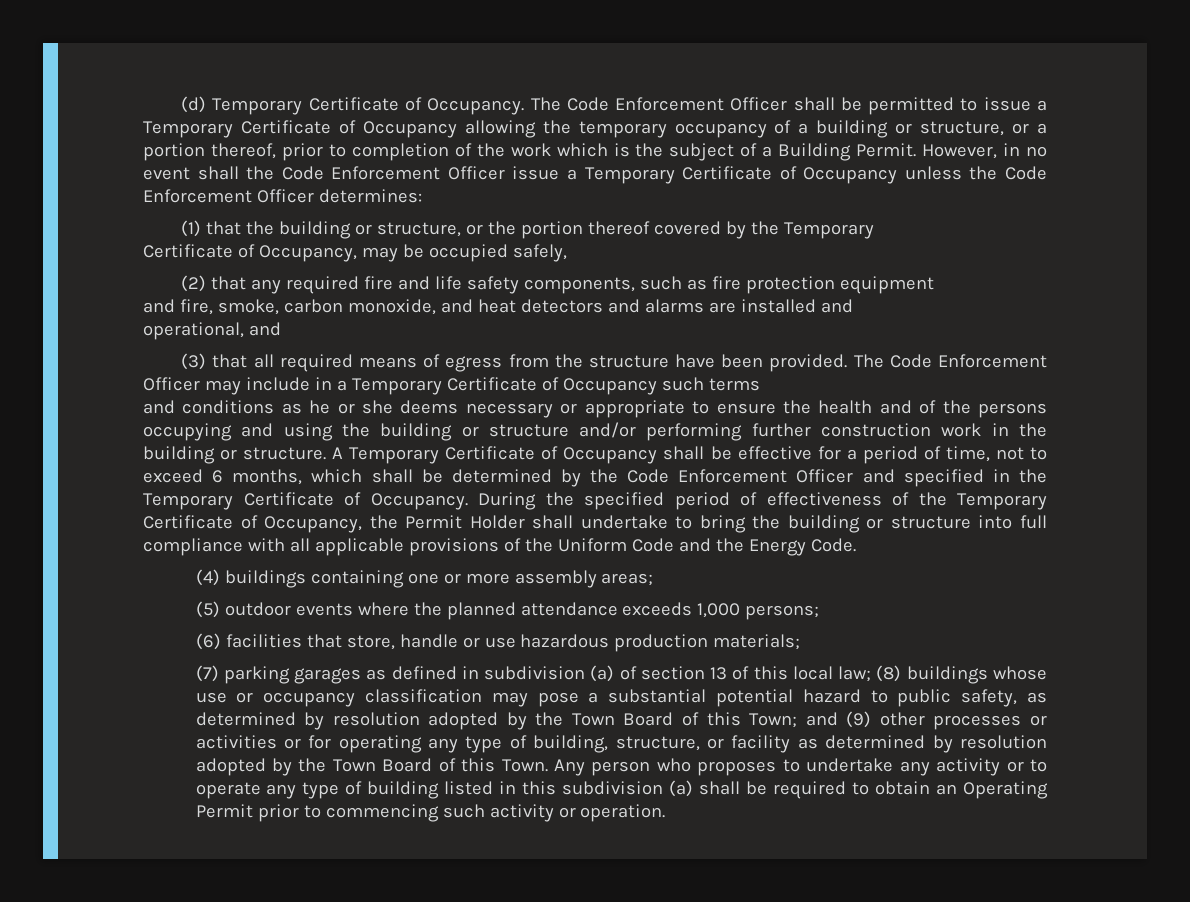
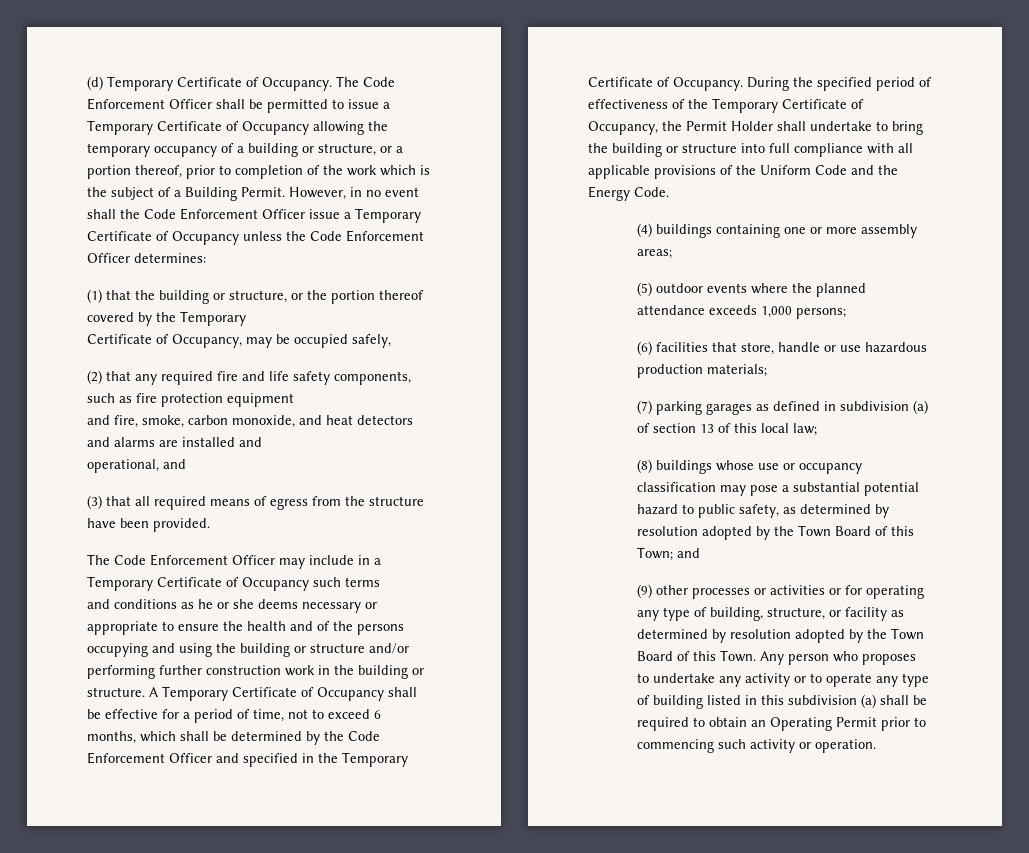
- (3) that all required means of egress from the structure have been provided. The Code Enforcement Officer may include in a Temporary Certificate of Occupancy such terms
+ (3) that all required means of egress from the structure have been provided.
+ The Code Enforcement Officer may include in a Temporary Certificate of Occupancy such terms
- (7) parking garages as defined in subdivision (a) of section 13 of this local law; (8) buildings whose use or occupancy classification may pose a substantial potential hazard to public safety, as determined by resolution adopted by the Town Board of this Town; and (9) other processes or activities or for operating any type of building, structure, or facility as determined by resolution adopted by the Town Board of this Town.
+ (7) parking garages as defined in subdivision (a) of section 13 of this local law;
+ (8) buildings whose use or occupancy classification may pose a substantial potential hazard to public safety, as determined by resolution adopted by the Town Board of this Town; and
+ (9) other processes or activities or for operating any type of building, structure, or facility as determined by resolution adopted by the Town Board of this Town.

